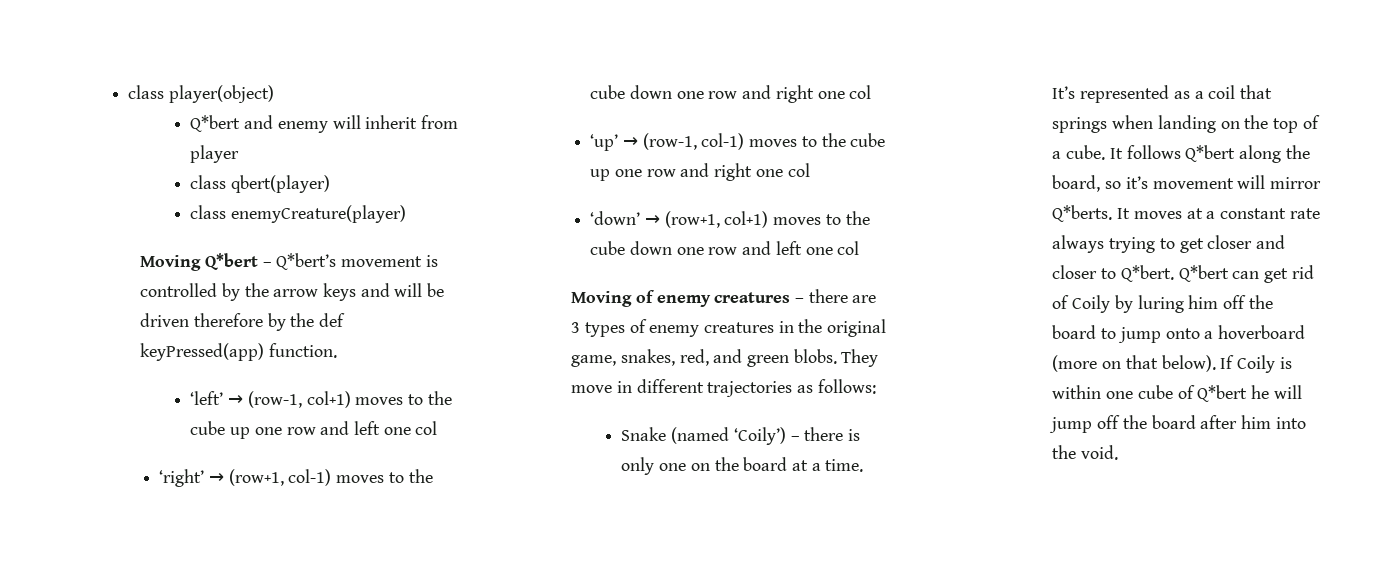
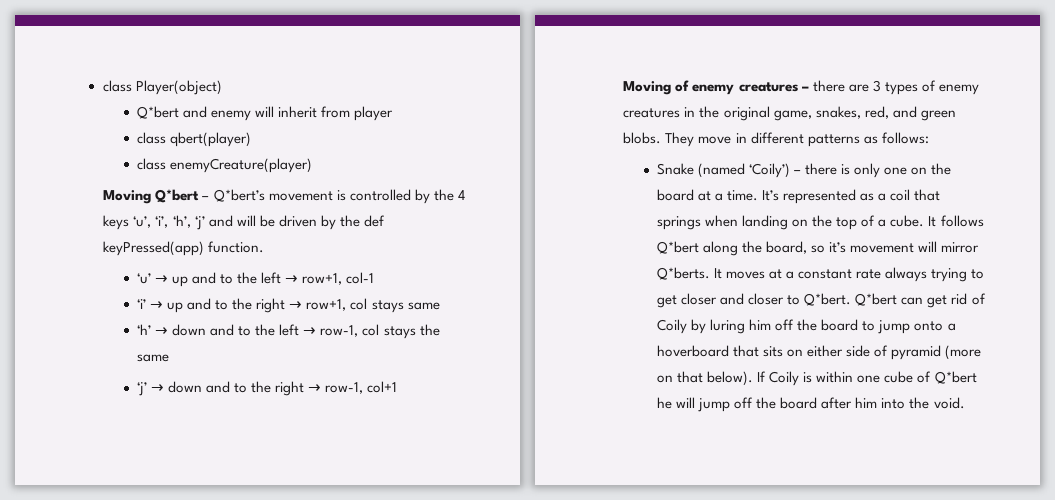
- class player(object)
+ class Player(object)
- Moving Q*bert – Q*bert’s movement is controlled by the arrow keys and will be driven therefore by the def keyPressed(app) function.
+ Moving Q*bert – Q*bert’s movement is controlled by the 4 keys ‘u’, ‘i’, ‘h’, ‘j’ and will be driven by the def keyPressed(app) function.
- ‘left’ → (row-1, col+1) moves to the cube up one row and left one col
- ‘right’ → (row+1, col-1) moves to the cube down one row and right one col
- ‘up’ → (row-1, col-1) moves to the cube up one row and right one col
- ‘down’ → (row+1, col+1) moves to the cube down one row and left one col
+ ‘u’ → up and to the left → row+1, col-1
+ ‘i’ → up and to the right → row+1, col stays same
+ ‘h’ → down and to the left → row-1, col stays the same
+ ‘j’ → down and to the right → row-1, col+1
- They move in different trajectories as follows:
+ They move in different patterns as follows:
- Q*bert can get rid of Coily by luring him off the board to jump onto a hoverboard (more on that below).
+ Q*bert can get rid of Coily by luring him off the board to jump onto a hoverboard that sits on either side of pyramid (more on that below).

